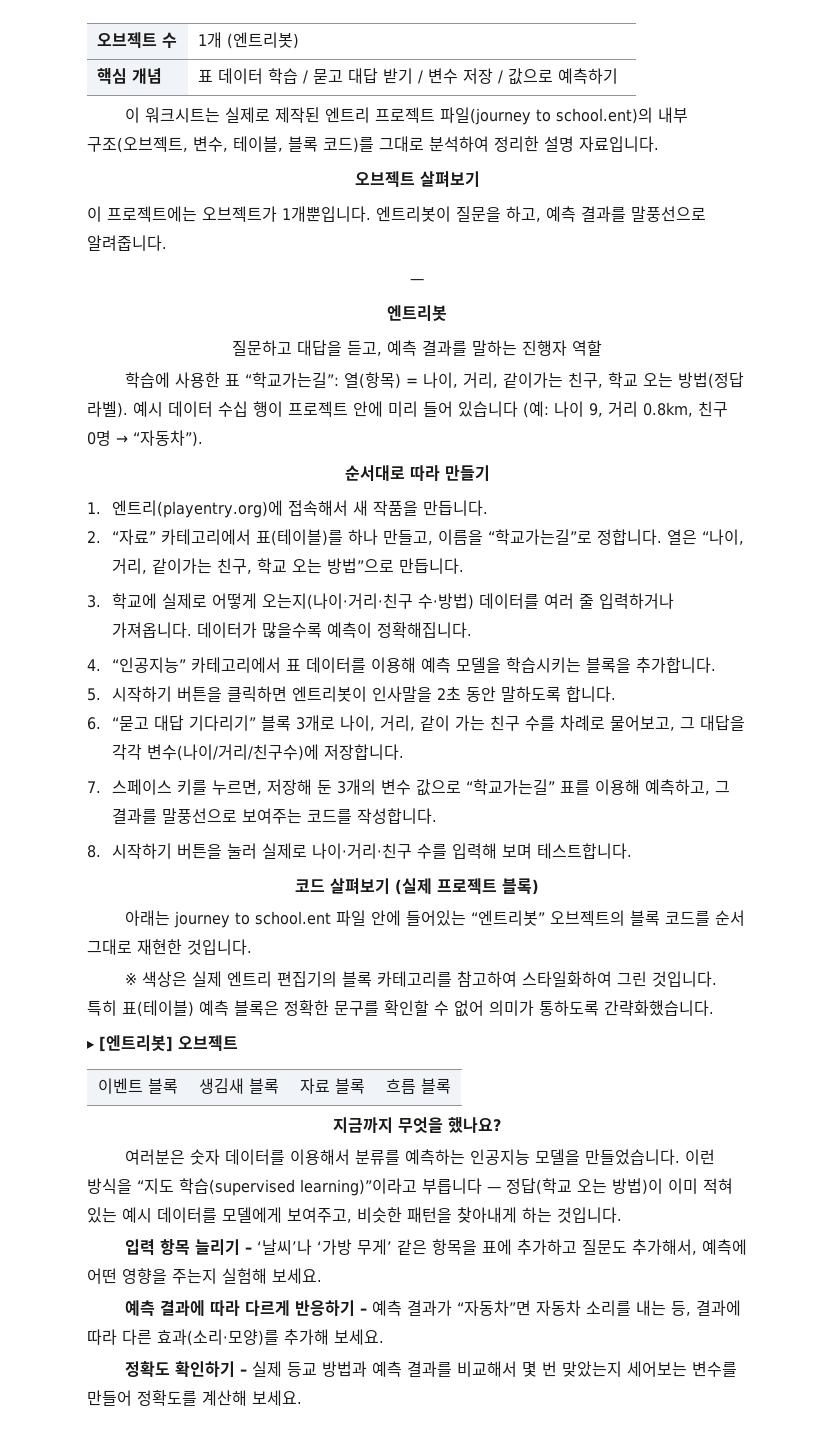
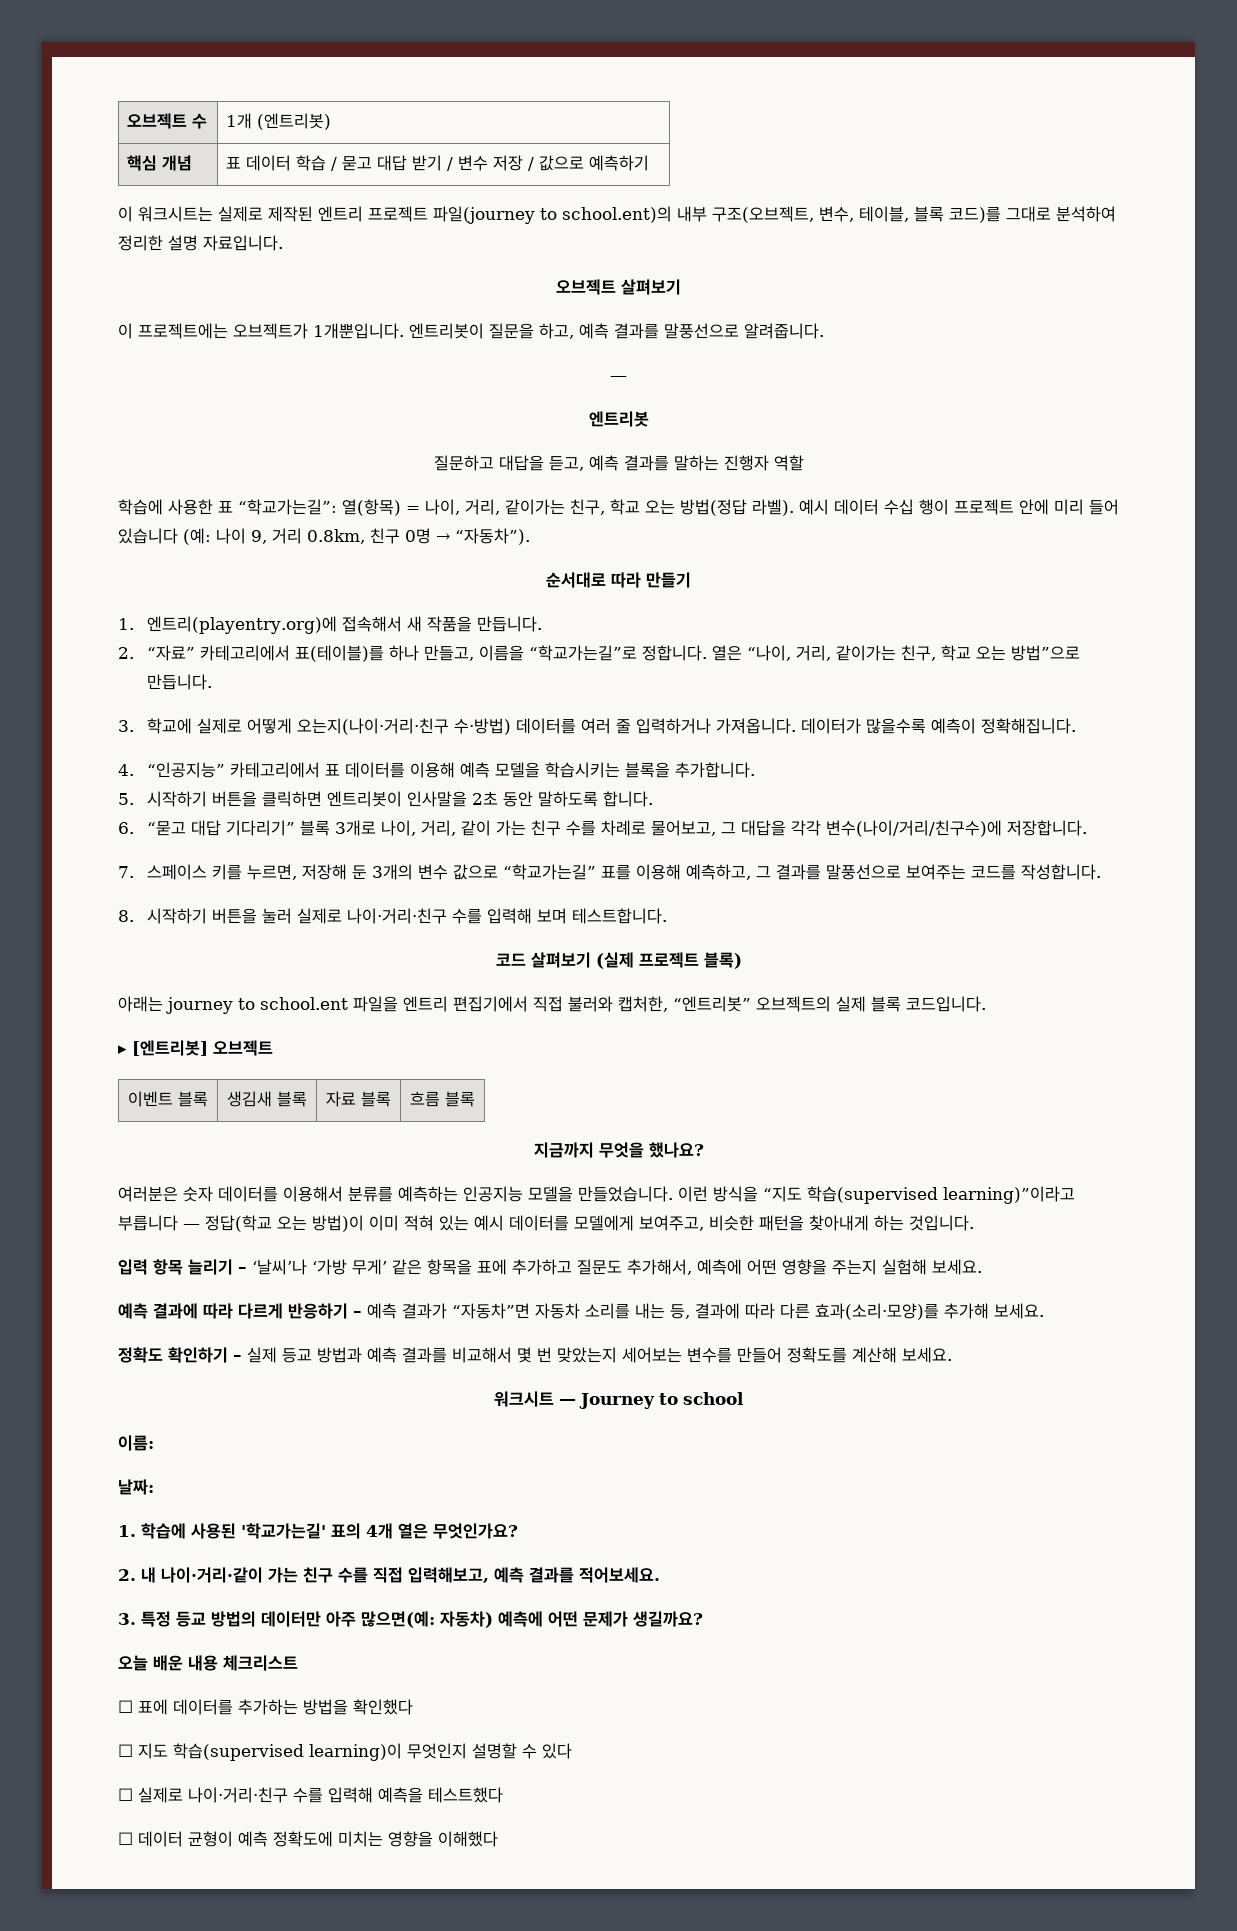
- 아래는 journey to school.ent 파일 안에 들어있는 “엔트리봇” 오브젝트의 블록 코드를 순서 그대로 재현한 것입니다.
- ※ 색상은 실제 엔트리 편집기의 블록 카테고리를 참고하여 스타일화하여 그린 것입니다. 특히 표(테이블) 예측 블록은 정확한 문구를 확인할 수 없어 의미가 통하도록 간략화했습니다.
+ 아래는 journey to school.ent 파일을 엔트리 편집기에서 직접 불러와 캡처한, “엔트리봇” 오브젝트의 실제 블록 코드입니다.
+ 워크시트 — Journey to school
+ 이름:
+ 날짜:
+ 1. 학습에 사용된 '학교가는길' 표의 4개 열은 무엇인가요?
+ 2. 내 나이·거리·같이 가는 친구 수를 직접 입력해보고, 예측 결과를 적어보세요.
+ 3. 특정 등교 방법의 데이터만 아주 많으면(예: 자동차) 예측에 어떤 문제가 생길까요?
+ 오늘 배운 내용 체크리스트
+ ☐ 표에 데이터를 추가하는 방법을 확인했다
+ ☐ 지도 학습(supervised learning)이 무엇인지 설명할 수 있다
+ ☐ 실제로 나이·거리·친구 수를 입력해 예측을 테스트했다
+ ☐ 데이터 균형이 예측 정확도에 미치는 영향을 이해했다

